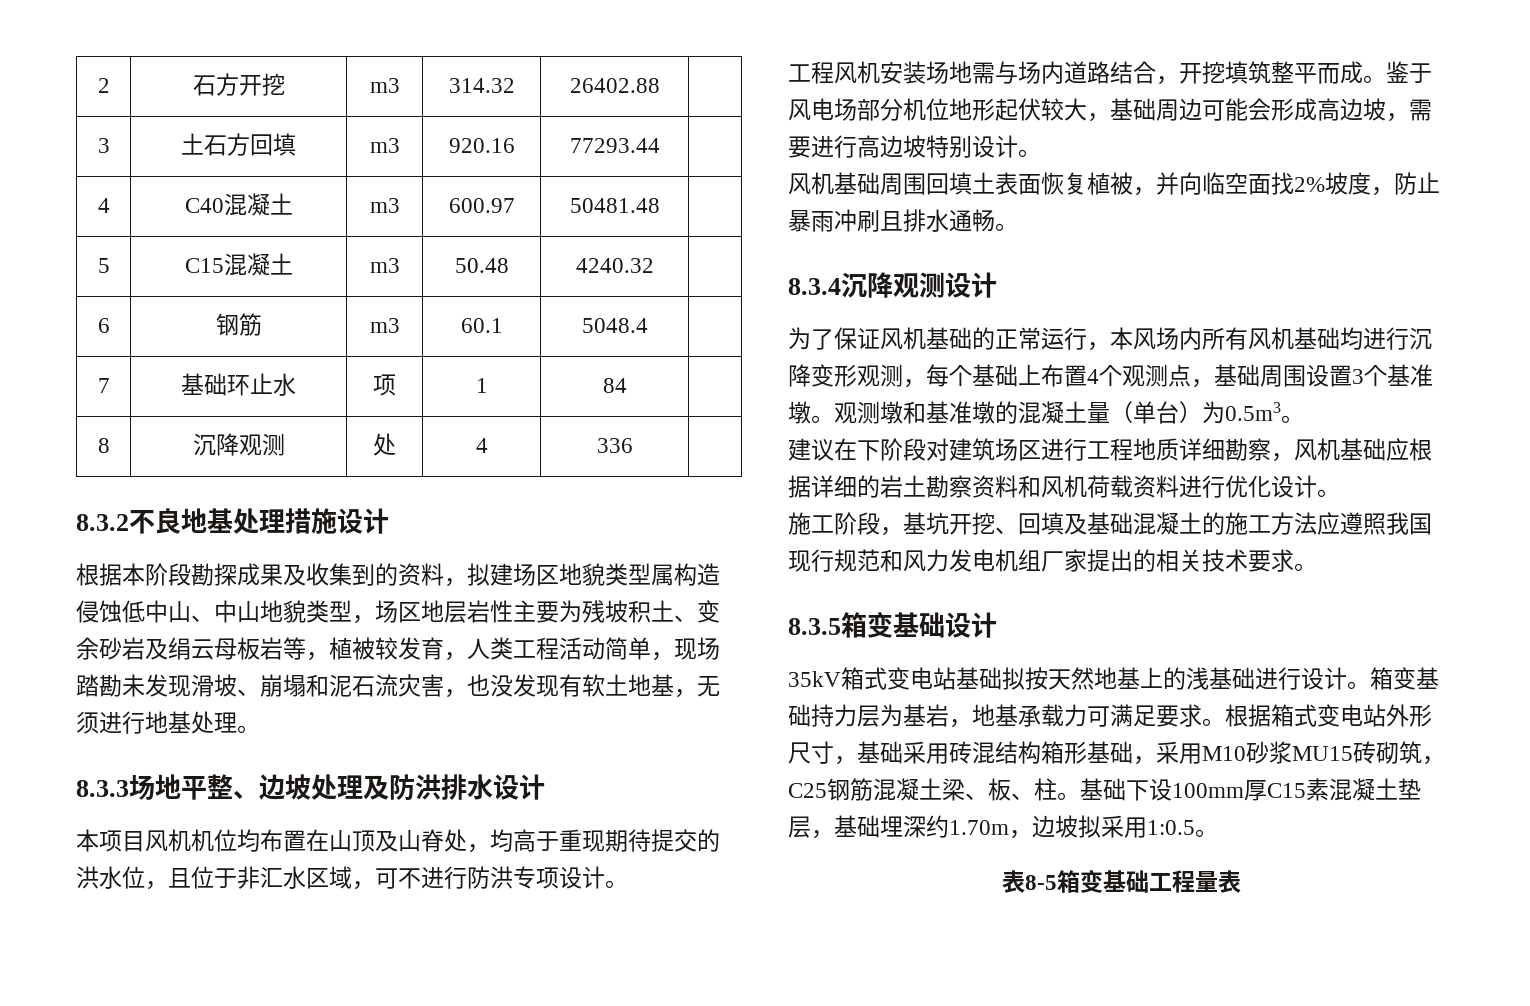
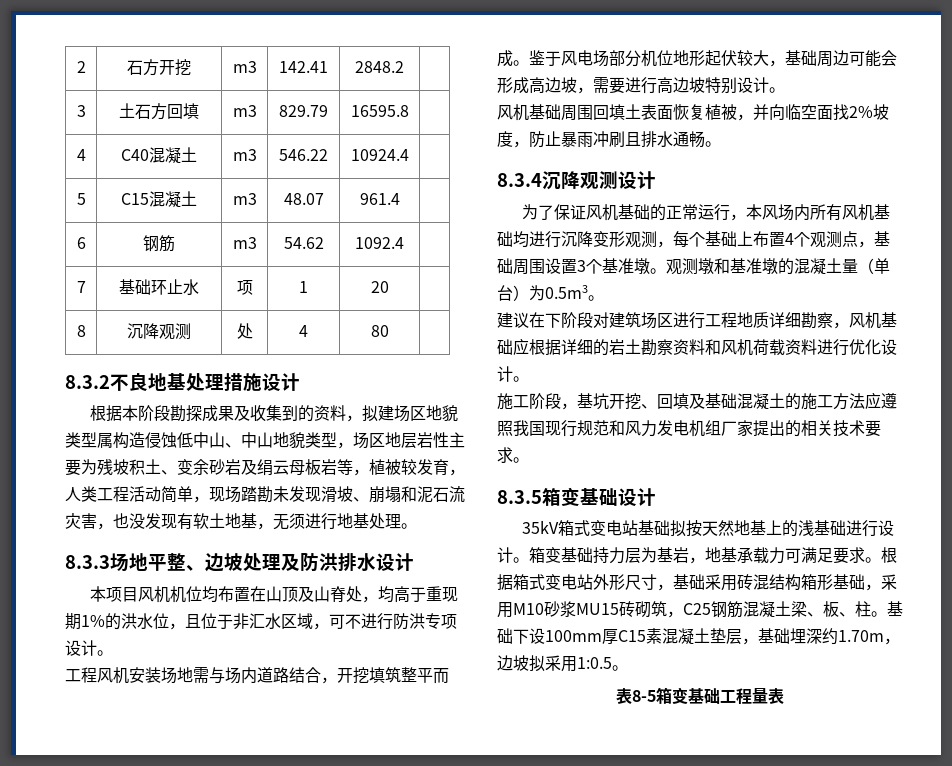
- 2 | 石方开挖 | m3 | 314.32 | 26402.88 |
+ 2 | 石方开挖 | m3 | 142.41 | 2848.2 |
- 3 | 土石方回填 | m3 | 920.16 | 77293.44 |
+ 3 | 土石方回填 | m3 | 829.79 | 16595.8 |
- 4 | C40混凝土 | m3 | 600.97 | 50481.48 |
+ 4 | C40混凝土 | m3 | 546.22 | 10924.4 |
- 5 | C15混凝土 | m3 | 50.48 | 4240.32 |
+ 5 | C15混凝土 | m3 | 48.07 | 961.4 |
- 6 | 钢筋 | m3 | 60.1 | 5048.4 |
+ 6 | 钢筋 | m3 | 54.62 | 1092.4 |
- 7 | 基础环止水 | 项 | 1 | 84 |
+ 7 | 基础环止水 | 项 | 1 | 20 |
- 8 | 沉降观测 | 处 | 4 | 336 |
+ 8 | 沉降观测 | 处 | 4 | 80 |
- 本项目风机机位均布置在山顶及山脊处，均高于重现期待提交的洪水位，且位于非汇水区域，可不进行防洪专项设计。
+ 本项目风机机位均布置在山顶及山脊处，均高于重现期1%的洪水位，且位于非汇水区域，可不进行防洪专项设计。

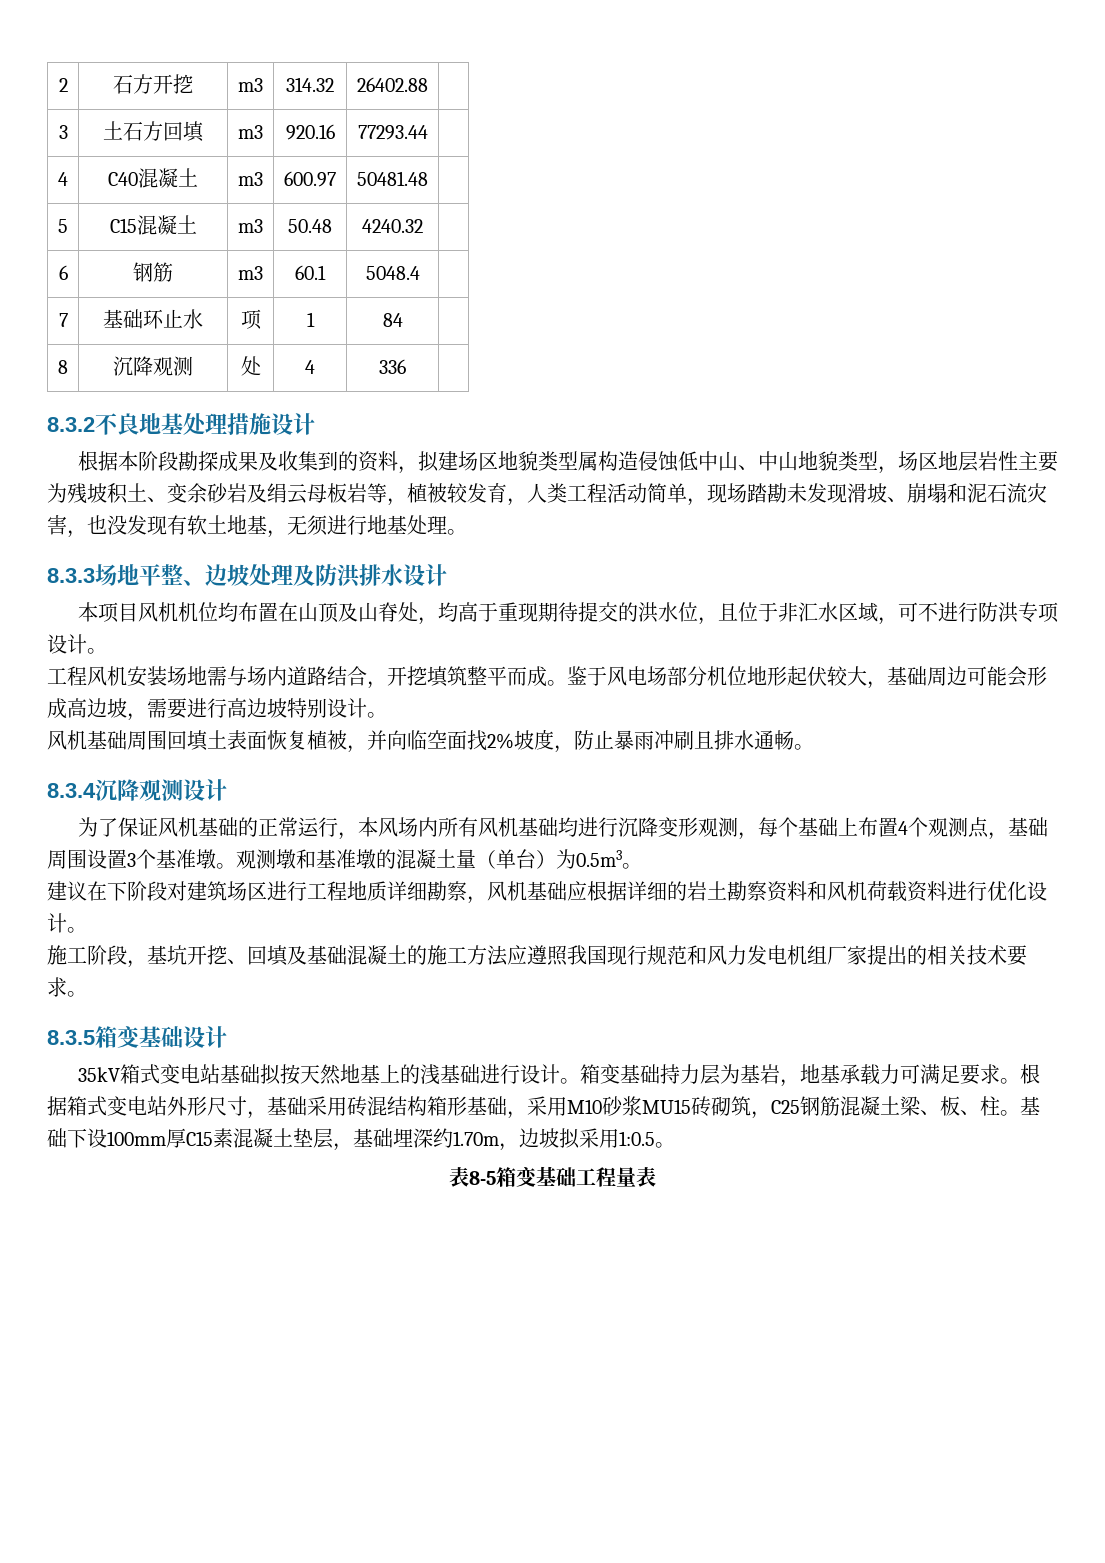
- 2 | 石方开挖 | m3 | 142.41 | 2848.2 |
+ 2 | 石方开挖 | m3 | 314.32 | 26402.88 |
- 3 | 土石方回填 | m3 | 829.79 | 16595.8 |
+ 3 | 土石方回填 | m3 | 920.16 | 77293.44 |
- 4 | C40混凝土 | m3 | 546.22 | 10924.4 |
+ 4 | C40混凝土 | m3 | 600.97 | 50481.48 |
- 5 | C15混凝土 | m3 | 48.07 | 961.4 |
+ 5 | C15混凝土 | m3 | 50.48 | 4240.32 |
- 6 | 钢筋 | m3 | 54.62 | 1092.4 |
+ 6 | 钢筋 | m3 | 60.1 | 5048.4 |
- 7 | 基础环止水 | 项 | 1 | 20 |
+ 7 | 基础环止水 | 项 | 1 | 84 |
- 8 | 沉降观测 | 处 | 4 | 80 |
+ 8 | 沉降观测 | 处 | 4 | 336 |
- 本项目风机机位均布置在山顶及山脊处，均高于重现期1%的洪水位，且位于非汇水区域，可不进行防洪专项设计。
+ 本项目风机机位均布置在山顶及山脊处，均高于重现期待提交的洪水位，且位于非汇水区域，可不进行防洪专项设计。

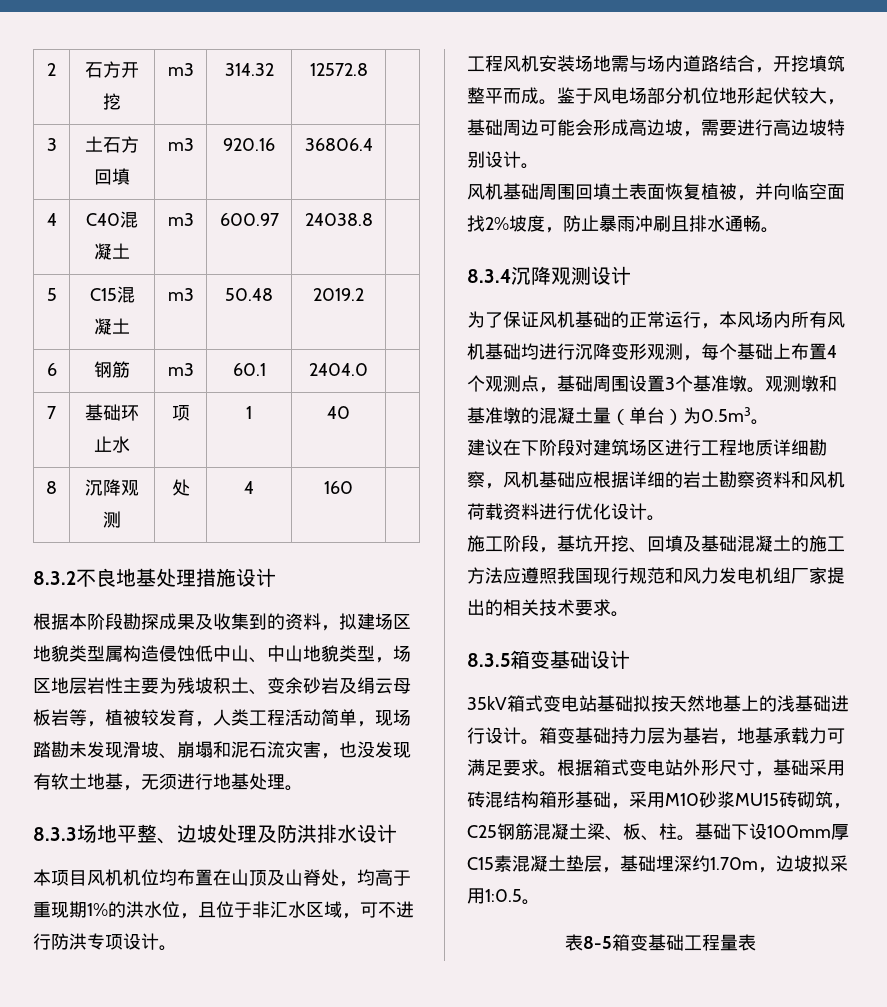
- 2 | 石方开挖 | m3 | 314.32 | 26402.88 |
+ 2 | 石方开挖 | m3 | 314.32 | 12572.8 |
- 3 | 土石方回填 | m3 | 920.16 | 77293.44 |
+ 3 | 土石方回填 | m3 | 920.16 | 36806.4 |
- 4 | C40混凝土 | m3 | 600.97 | 50481.48 |
+ 4 | C40混凝土 | m3 | 600.97 | 24038.8 |
- 5 | C15混凝土 | m3 | 50.48 | 4240.32 |
+ 5 | C15混凝土 | m3 | 50.48 | 2019.2 |
- 6 | 钢筋 | m3 | 60.1 | 5048.4 |
+ 6 | 钢筋 | m3 | 60.1 | 2404.0 |
- 7 | 基础环止水 | 项 | 1 | 84 |
+ 7 | 基础环止水 | 项 | 1 | 40 |
- 8 | 沉降观测 | 处 | 4 | 336 |
+ 8 | 沉降观测 | 处 | 4 | 160 |
- 本项目风机机位均布置在山顶及山脊处，均高于重现期待提交的洪水位，且位于非汇水区域，可不进行防洪专项设计。
+ 本项目风机机位均布置在山顶及山脊处，均高于重现期1%的洪水位，且位于非汇水区域，可不进行防洪专项设计。

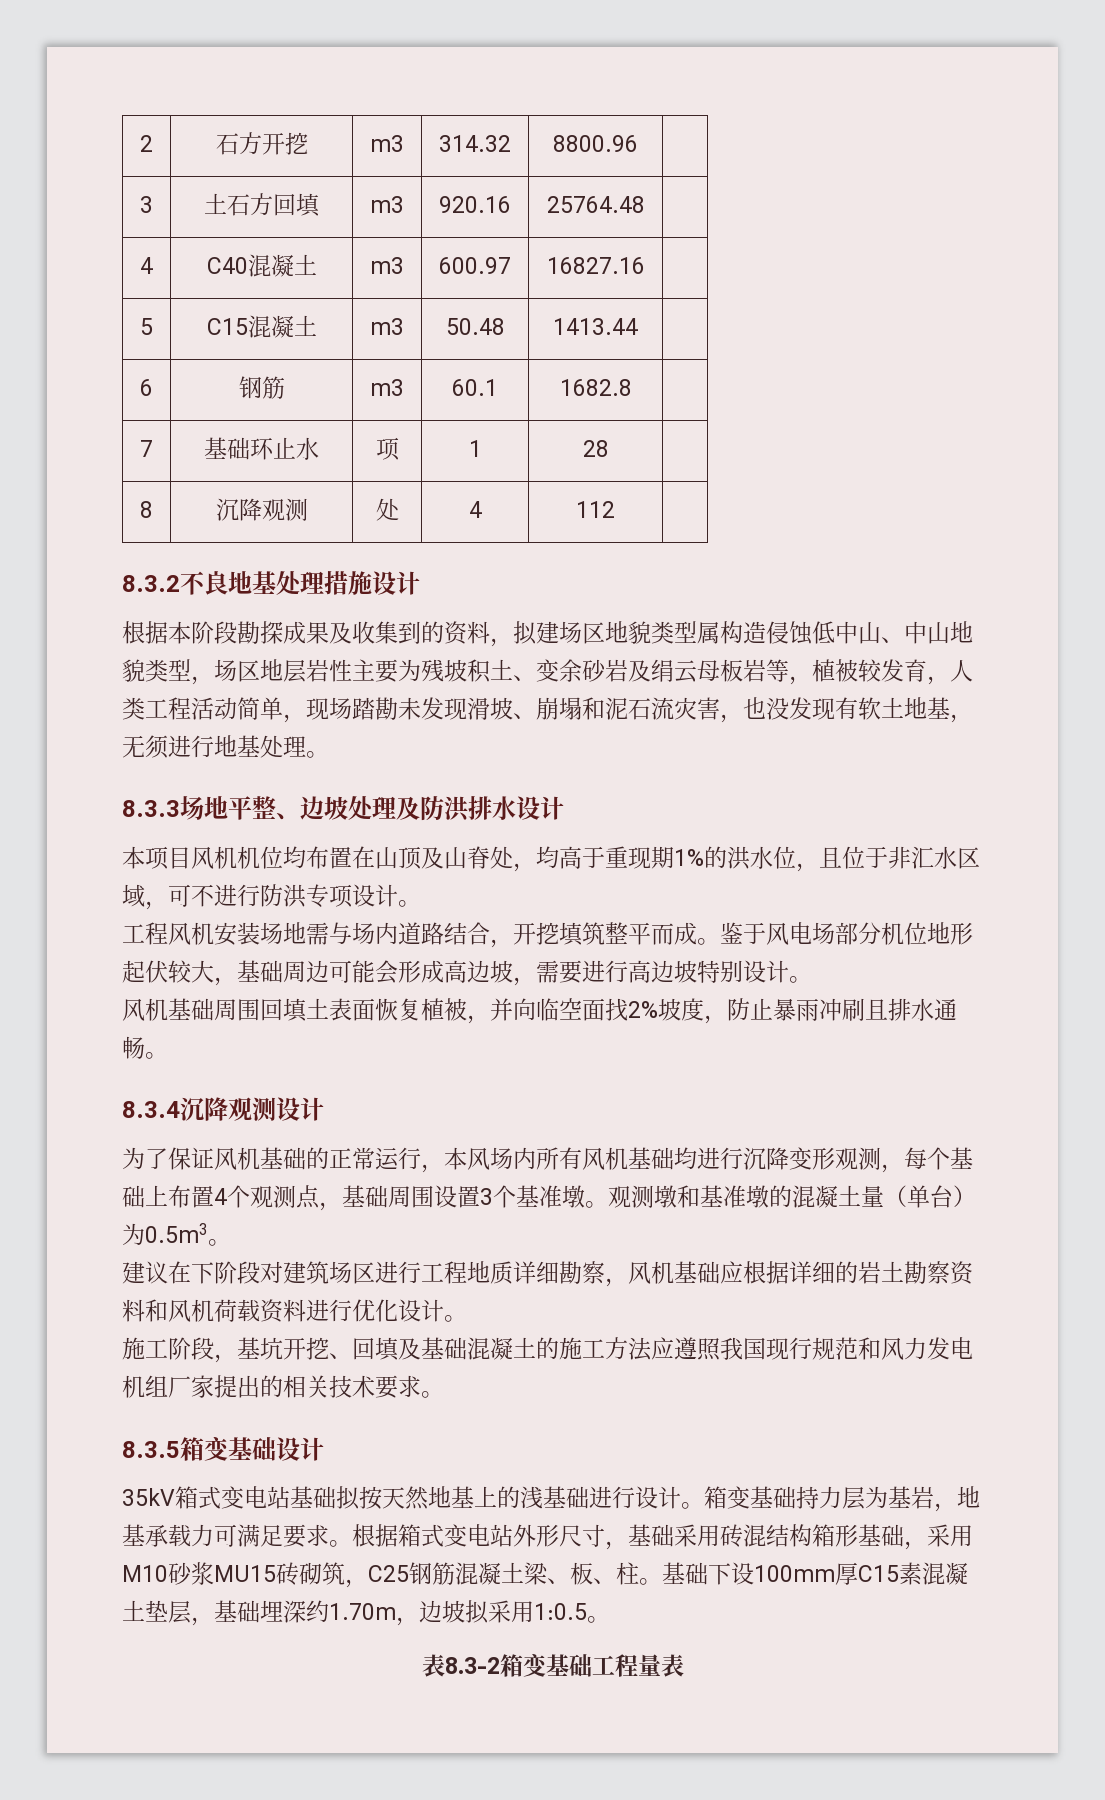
- 2 | 石方开挖 | m3 | 314.32 | 12572.8 |
+ 2 | 石方开挖 | m3 | 314.32 | 8800.96 |
- 3 | 土石方回填 | m3 | 920.16 | 36806.4 |
+ 3 | 土石方回填 | m3 | 920.16 | 25764.48 |
- 4 | C40混凝土 | m3 | 600.97 | 24038.8 |
+ 4 | C40混凝土 | m3 | 600.97 | 16827.16 |
- 5 | C15混凝土 | m3 | 50.48 | 2019.2 |
+ 5 | C15混凝土 | m3 | 50.48 | 1413.44 |
- 6 | 钢筋 | m3 | 60.1 | 2404.0 |
+ 6 | 钢筋 | m3 | 60.1 | 1682.8 |
- 7 | 基础环止水 | 项 | 1 | 40 |
+ 7 | 基础环止水 | 项 | 1 | 28 |
- 8 | 沉降观测 | 处 | 4 | 160 |
+ 8 | 沉降观测 | 处 | 4 | 112 |
- 表8-5箱变基础工程量表
+ 表8.3-2箱变基础工程量表

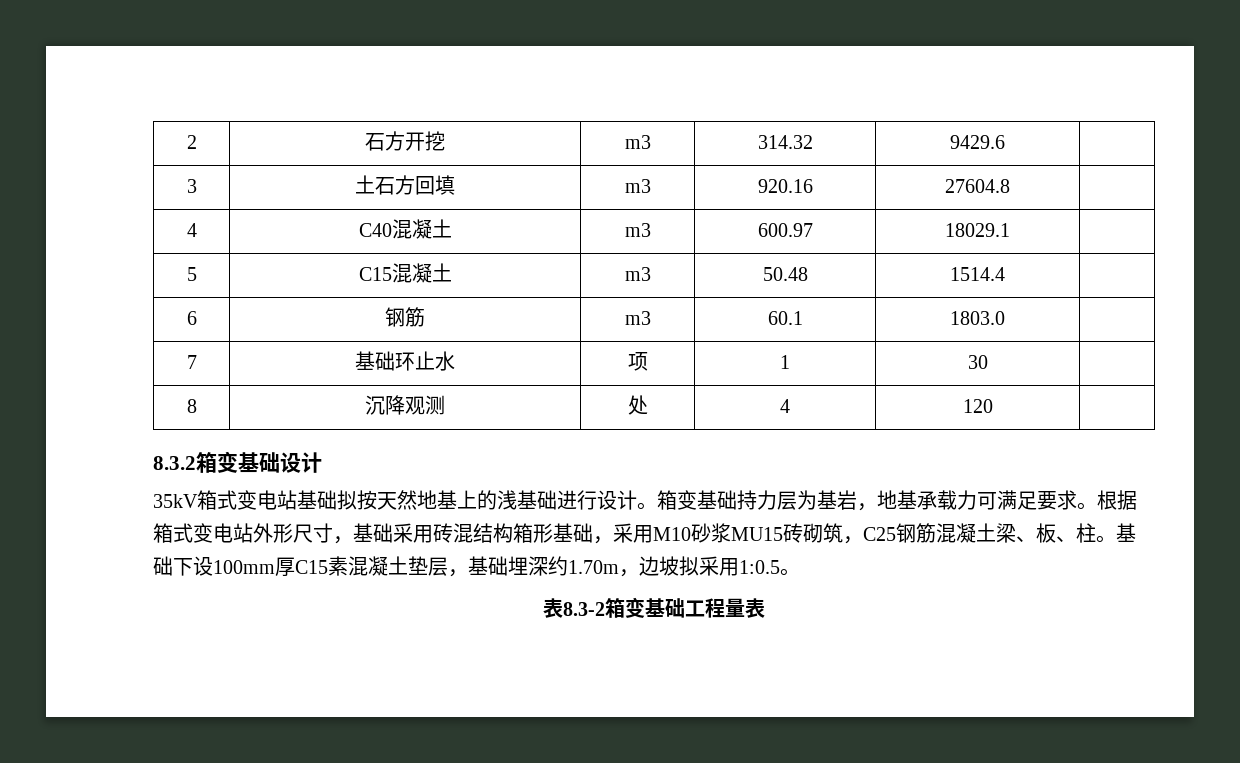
- 2 | 石方开挖 | m3 | 314.32 | 8800.96 |
+ 2 | 石方开挖 | m3 | 314.32 | 9429.6 |
- 3 | 土石方回填 | m3 | 920.16 | 25764.48 |
+ 3 | 土石方回填 | m3 | 920.16 | 27604.8 |
- 4 | C40混凝土 | m3 | 600.97 | 16827.16 |
+ 4 | C40混凝土 | m3 | 600.97 | 18029.1 |
- 5 | C15混凝土 | m3 | 50.48 | 1413.44 |
+ 5 | C15混凝土 | m3 | 50.48 | 1514.4 |
- 6 | 钢筋 | m3 | 60.1 | 1682.8 |
+ 6 | 钢筋 | m3 | 60.1 | 1803.0 |
- 7 | 基础环止水 | 项 | 1 | 28 |
+ 7 | 基础环止水 | 项 | 1 | 30 |
- 8 | 沉降观测 | 处 | 4 | 112 |
+ 8 | 沉降观测 | 处 | 4 | 120 |
- 8.3.2不良地基处理措施设计
- 根据本阶段勘探成果及收集到的资料，拟建场区地貌类型属构造侵蚀低中山、中山地貌类型，场区地层岩性主要为残坡积土、变余砂岩及绢云母板岩等，植被较发育，人类工程活动简单，现场踏勘未发现滑坡、崩塌和泥石流灾害，也没发现有软土地基，无须进行地基处理。
- 8.3.3场地平整、边坡处理及防洪排水设计
- 本项目风机机位均布置在山顶及山脊处，均高于重现期1%的洪水位，且位于非汇水区域，可不进行防洪专项设计。
- 工程风机安装场地需与场内道路结合，开挖填筑整平而成。鉴于风电场部分机位地形起伏较大，基础周边可能会形成高边坡，需要进行高边坡特别设计。
- 风机基础周围回填土表面恢复植被，并向临空面找2%坡度，防止暴雨冲刷且排水通畅。
- 8.3.4沉降观测设计
- 为了保证风机基础的正常运行，本风场内所有风机基础均进行沉降变形观测，每个基础上布置4个观测点，基础周围设置3个基准墩。观测墩和基准墩的混凝土量（单台）为0.5m3。
- 建议在下阶段对建筑场区进行工程地质详细勘察，风机基础应根据详细的岩土勘察资料和风机荷载资料进行优化设计。
- 施工阶段，基坑开挖、回填及基础混凝土的施工方法应遵照我国现行规范和风力发电机组厂家提出的相关技术要求。
- 8.3.5箱变基础设计
+ 8.3.2箱变基础设计

